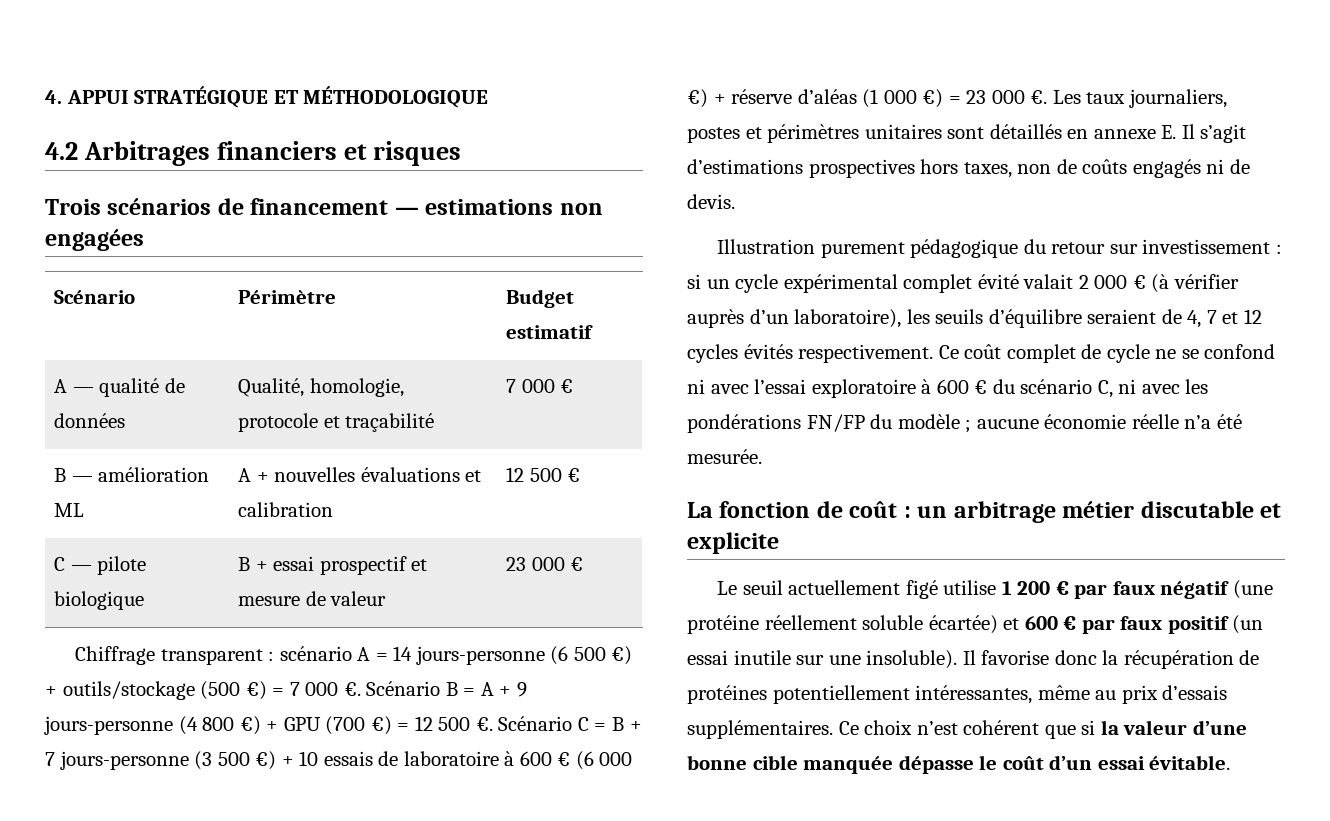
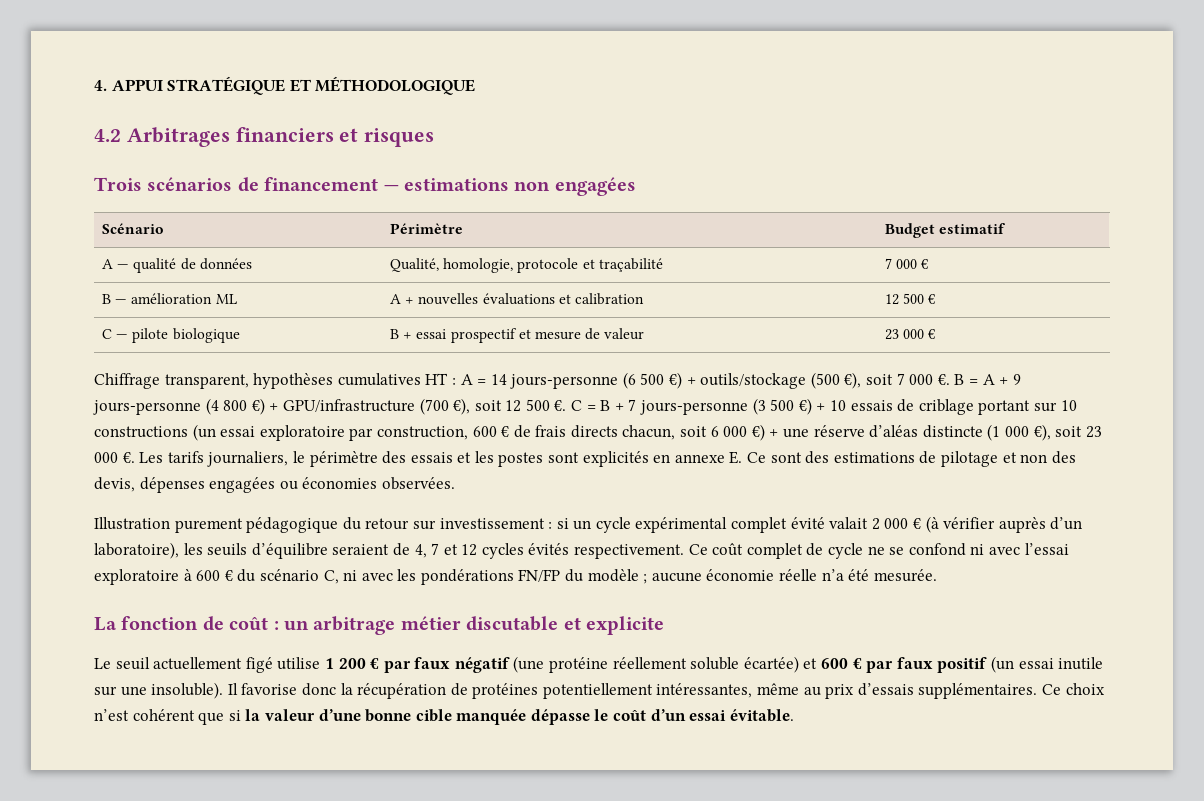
- Chiffrage transparent : scénario A = 14 jours-personne (6 500 €) + outils/stockage (500 €) = 7 000 €.
+ Chiffrage transparent, hypothèses cumulatives HT : A = 14 jours-personne (6 500 €) + outils/stockage (500 €), soit 7 000 €.
- Scénario B = A + 9 jours-personne (4 800 €) + GPU (700 €) = 12 500 €.
+ B = A + 9 jours-personne (4 800 €) + GPU/infrastructure (700 €), soit 12 500 €.
- Scénario C = B + 7 jours-personne (3 500 €) + 10 essais de laboratoire à 600 € (6 000 €) + réserve d’aléas (1 000 €) = 23 000 €.
+ C = B + 7 jours-personne (3 500 €) + 10 essais de criblage portant sur 10 constructions (un essai exploratoire par construction, 600 € de frais directs chacun, soit 6 000 €) + une réserve d’aléas distincte (1 000 €), soit 23 000 €.
- Les taux journaliers, postes et périmètres unitaires sont détaillés en annexe E. Il s’agit d’estimations prospectives hors taxes, non de coûts engagés ni de devis.
+ Les tarifs journaliers, le périmètre des essais et les postes sont explicités en annexe E. Ce sont des estimations de pilotage et non des devis, dépenses engagées ou économies observées.

